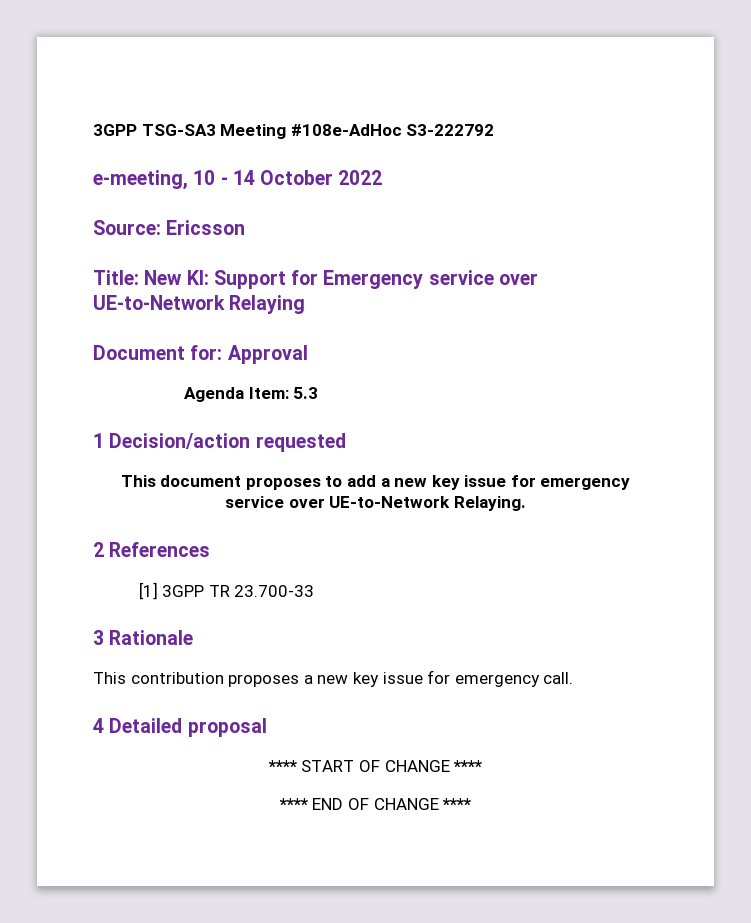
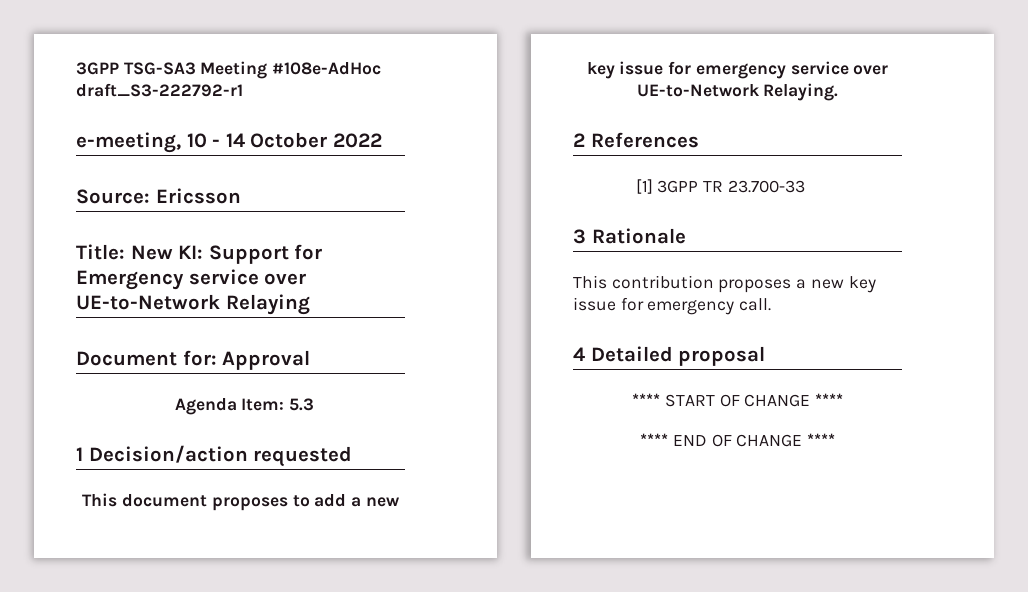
- 3GPP TSG-SA3 Meeting #108e-AdHoc S3-222792
+ 3GPP TSG-SA3 Meeting #108e-AdHoc draft_S3-222792-r1

